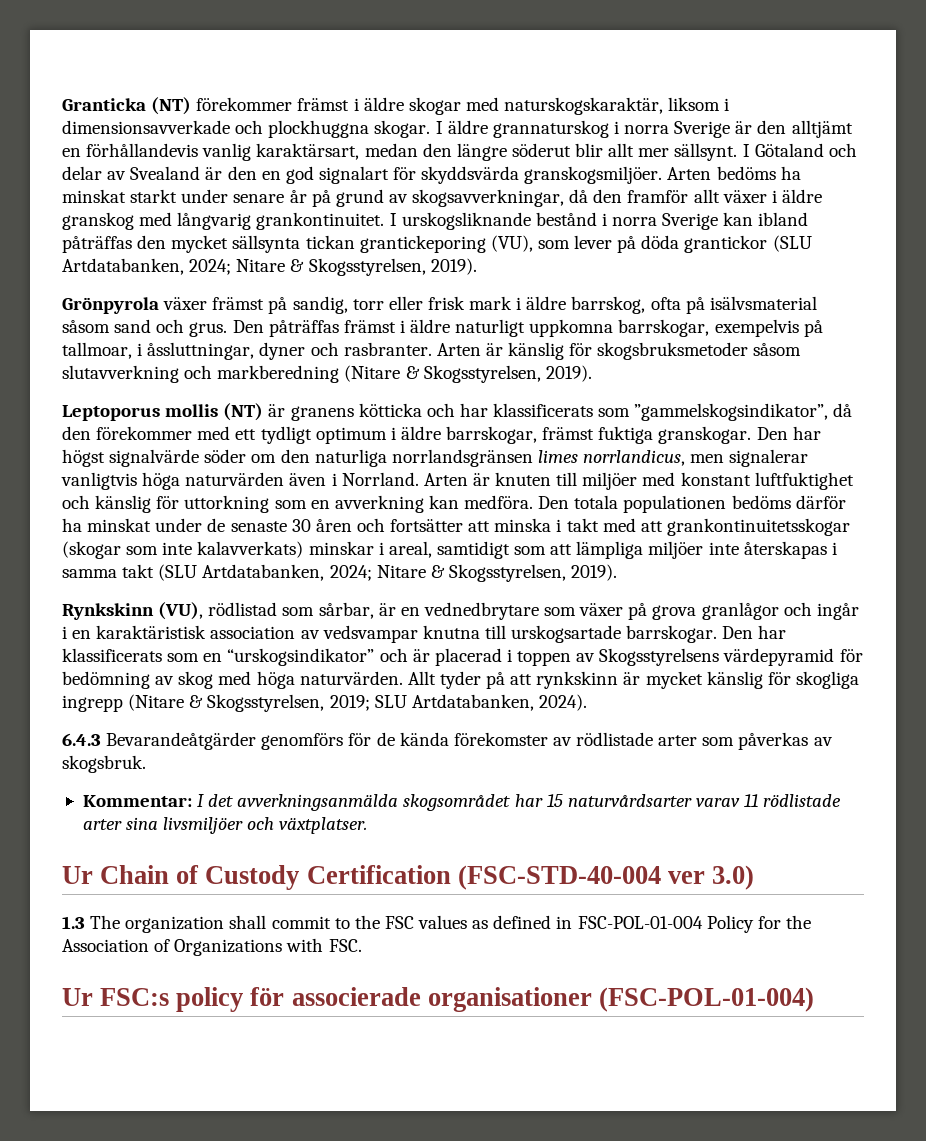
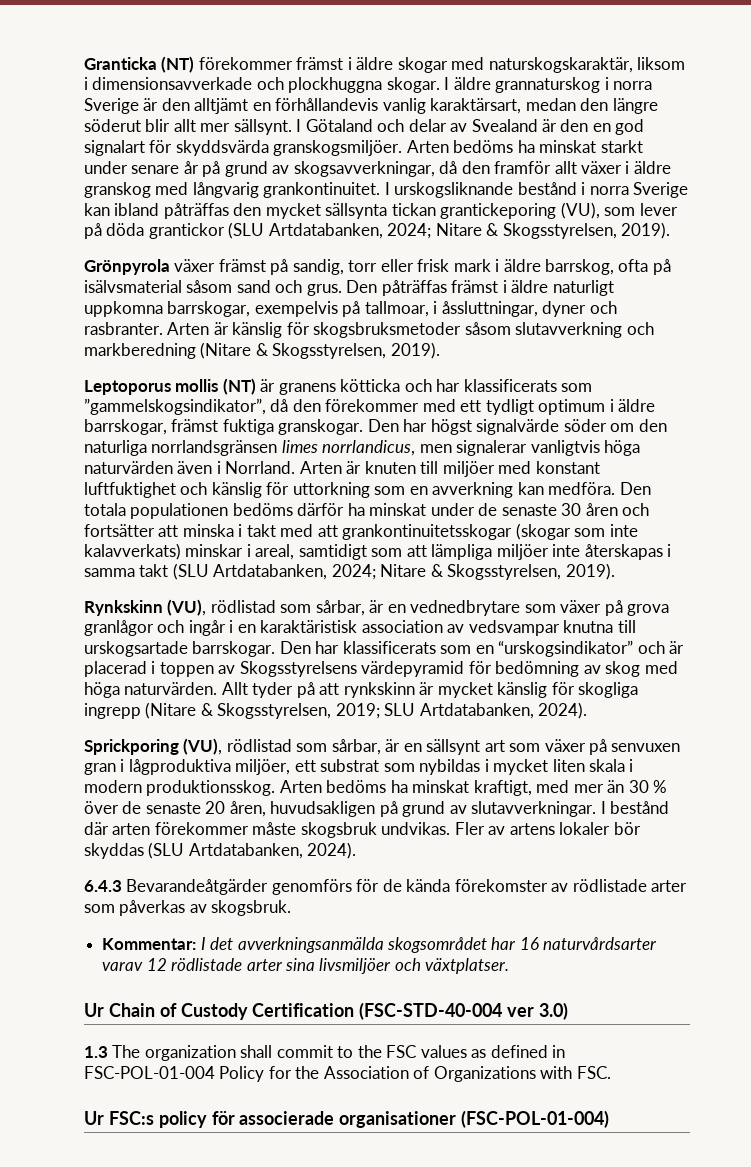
+ Sprickporing (VU), rödlistad som sårbar, är en sällsynt art som växer på senvuxen gran i lågproduktiva miljöer, ett substrat som nybildas i mycket liten skala i modern produktionsskog. Arten bedöms ha minskat kraftigt, med mer än 30 % över de senaste 20 åren, huvudsakligen på grund av slutavverkningar. I bestånd där arten förekommer måste skogsbruk undvikas. Fler av artens lokaler bör skyddas (SLU Artdatabanken, 2024).
- Kommentar: I det avverkningsanmälda skogsområdet har 15 naturvårdsarter varav 11 rödlistade arter sina livsmiljöer och växtplatser.
+ Kommentar: I det avverkningsanmälda skogsområdet har 16 naturvårdsarter varav 12 rödlistade arter sina livsmiljöer och växtplatser.

